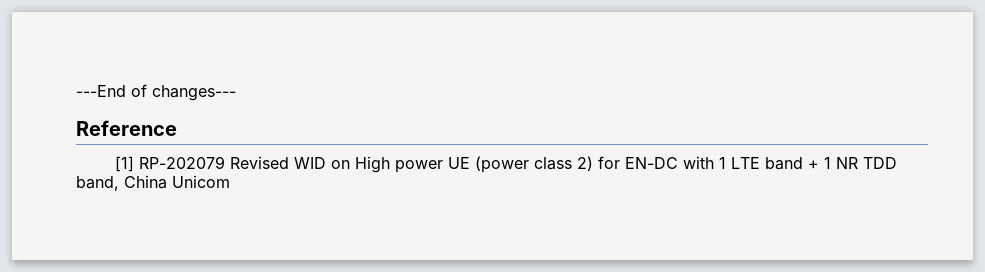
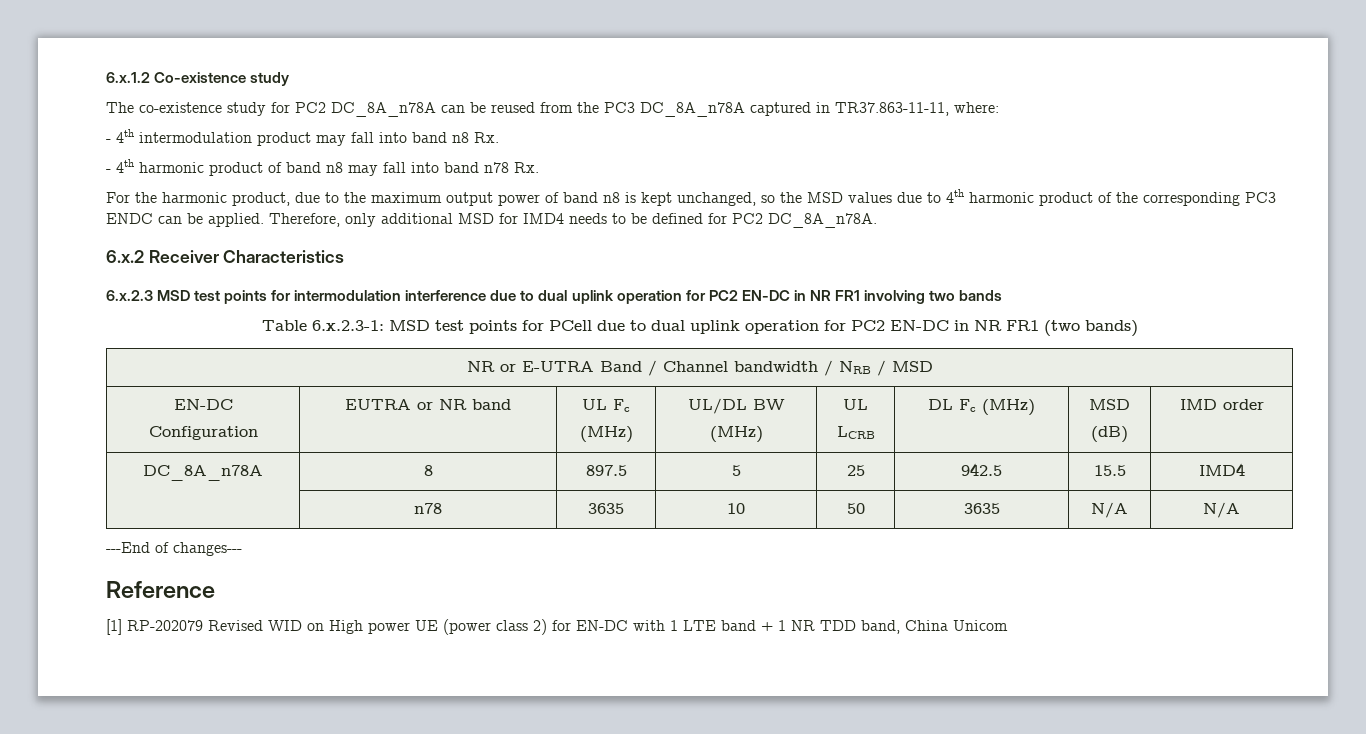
+ 6.x.1.2 Co-existence study
+ The co-existence study for PC2 DC_8A_n78A can be reused from the PC3 DC_8A_n78A captured in TR37.863-11-11, where:
+ - 4th intermodulation product may fall into band n8 Rx.
+ - 4th harmonic product of band n8 may fall into band n78 Rx.
+ For the harmonic product, due to the maximum output power of band n8 is kept unchanged, so the MSD values due to 4th harmonic product of the corresponding PC3 ENDC can be applied. Therefore, only additional MSD for IMD4 needs to be defined for PC2 DC_8A_n78A.
+ 6.x.2 Receiver Characteristics
+ 6.x.2.3 MSD test points for intermodulation interference due to dual uplink operation for PC2 EN-DC in NR FR1 involving two bands
+ Table 6.x.2.3-1: MSD test points for PCell due to dual uplink operation for PC2 EN-DC in NR FR1 (two bands)
+ NR or E-UTRA Band / Channel bandwidth / NRB / MSD
+ EN-DC
+ Configuration | EUTRA or NR band | UL Fc
+ (MHz) | UL/DL BW
+ (MHz) | UL
+ LCRB | DL Fc (MHz) | MSD
+ (dB) | IMD order
+ DC_8A_n78A | 8 | 897.5 | 5 | 25 | 942.5 | 15.5 | IMD4
+ | n78 | 3635 | 10 | 50 | 3635 | N/A | N/A

